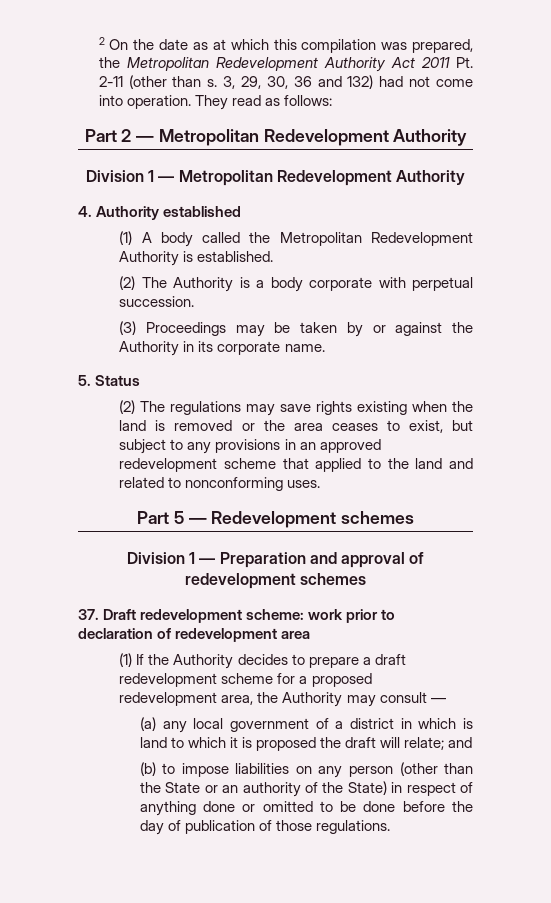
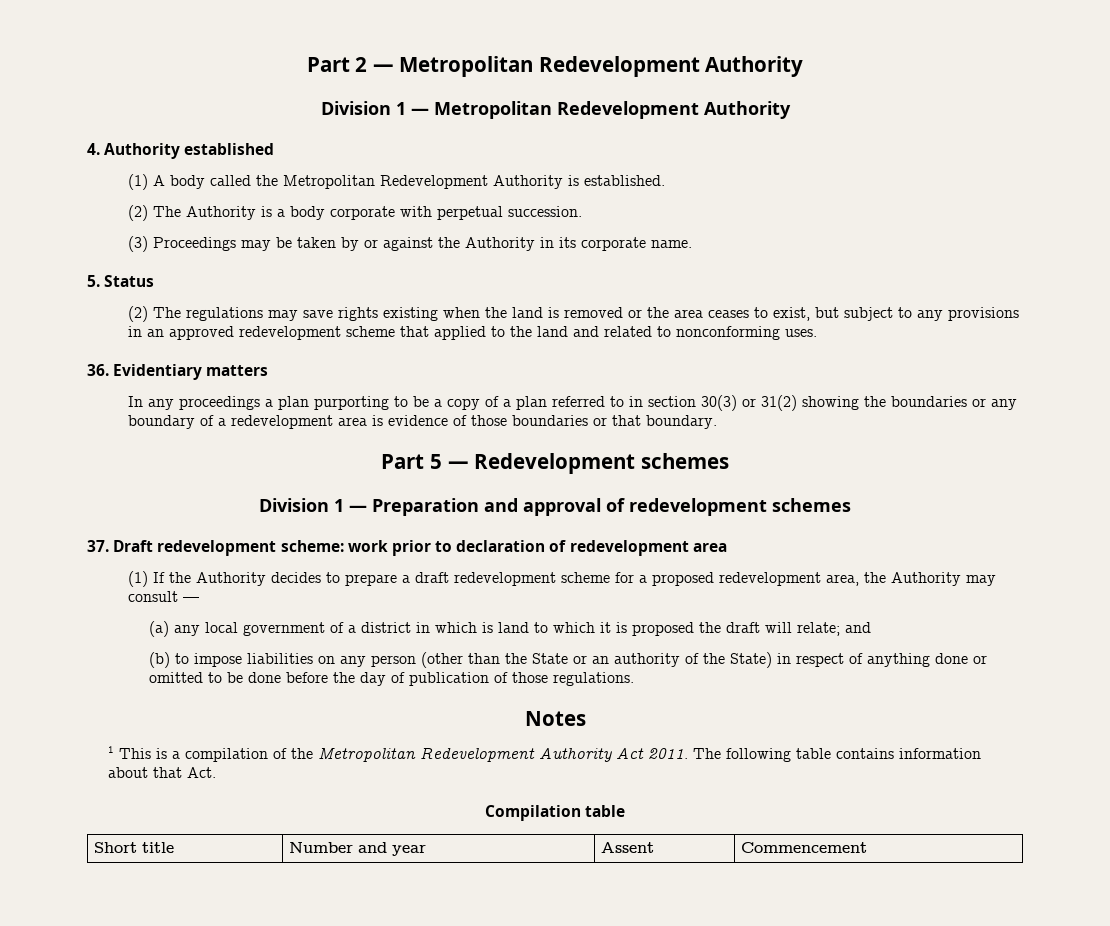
- 2 On the date as at which this compilation was prepared, the Metropolitan Redevelopment Authority Act 2011 Pt. 2-11 (other than s. 3, 29, 30, 36 and 132) had not come into operation. They read as follows:
+ 36. Evidentiary matters
+ In any proceedings a plan purporting to be a copy of a plan referred to in section 30(3) or 31(2) showing the boundaries or any boundary of a redevelopment area is evidence of those boundaries or that boundary.
+ Notes
+ 1 This is a compilation of the Metropolitan Redevelopment Authority Act 2011. The following table contains information about that Act.
+ Compilation table
+ Short title | Number and year | Assent | Commencement

